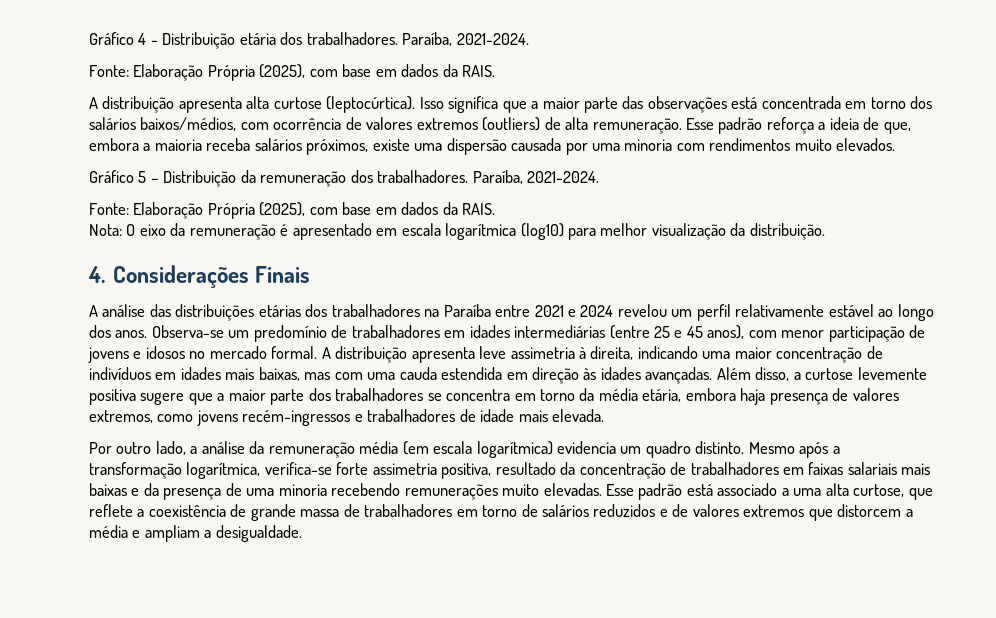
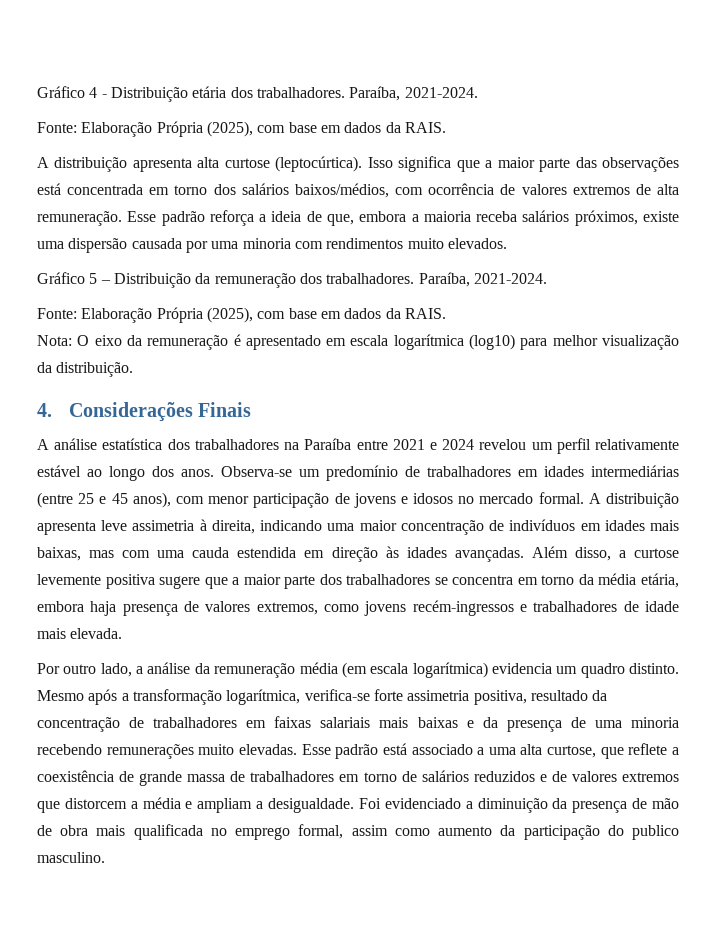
- Isso significa que a maior parte das observações está concentrada em torno dos salários baixos/médios, com ocorrência de valores extremos (outliers) de alta remuneração.
+ Isso significa que a maior parte das observações está concentrada em torno dos salários baixos/médios, com ocorrência de valores extremos de alta remuneração.
- A análise das distribuições etárias dos trabalhadores na Paraíba entre 2021 e 2024 revelou um perfil relativamente estável ao longo dos anos.
+ A análise estatística dos trabalhadores na Paraíba entre 2021 e 2024 revelou um perfil relativamente estável ao longo dos anos.
+ Foi evidenciado a diminuição da presença de mão de obra mais qualificada no emprego formal, assim como aumento da participação do publico masculino.

